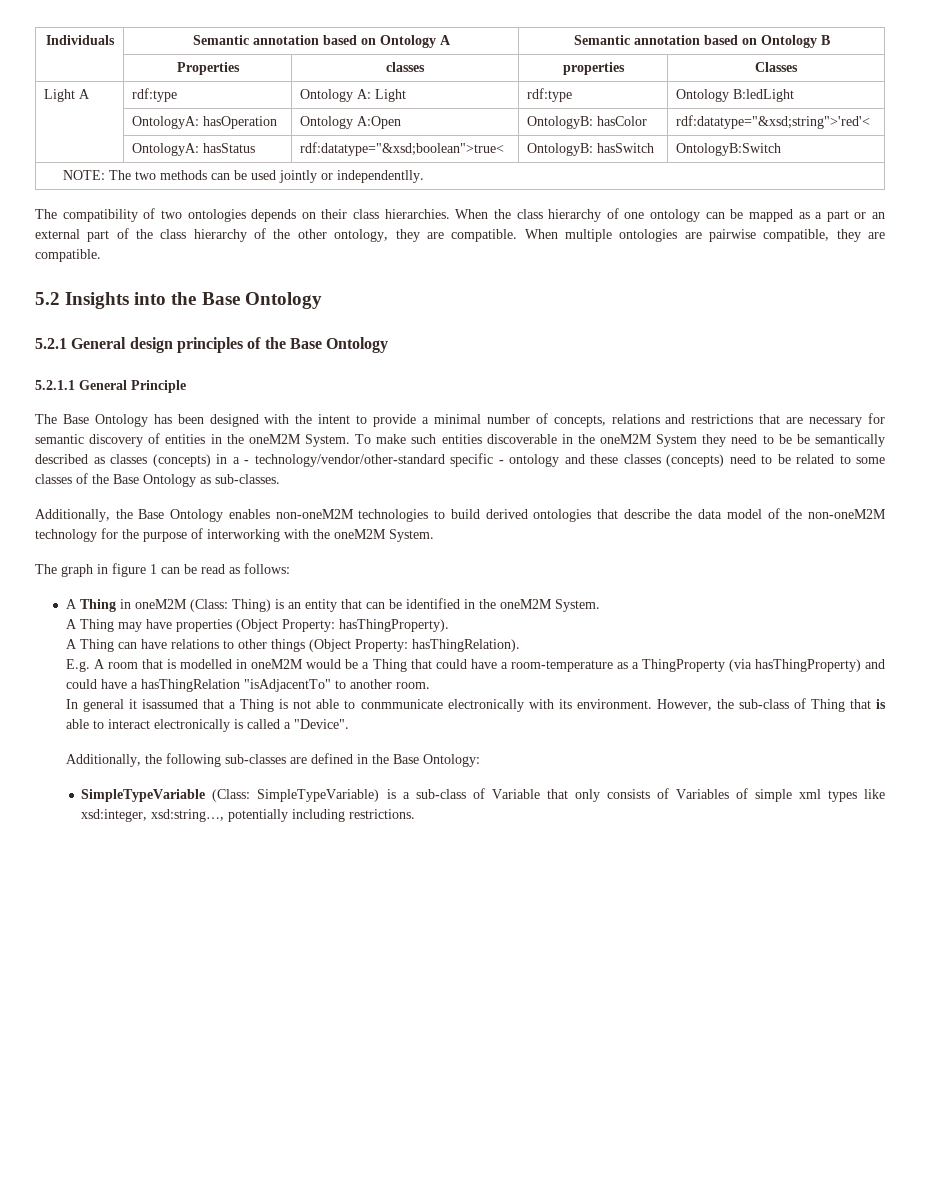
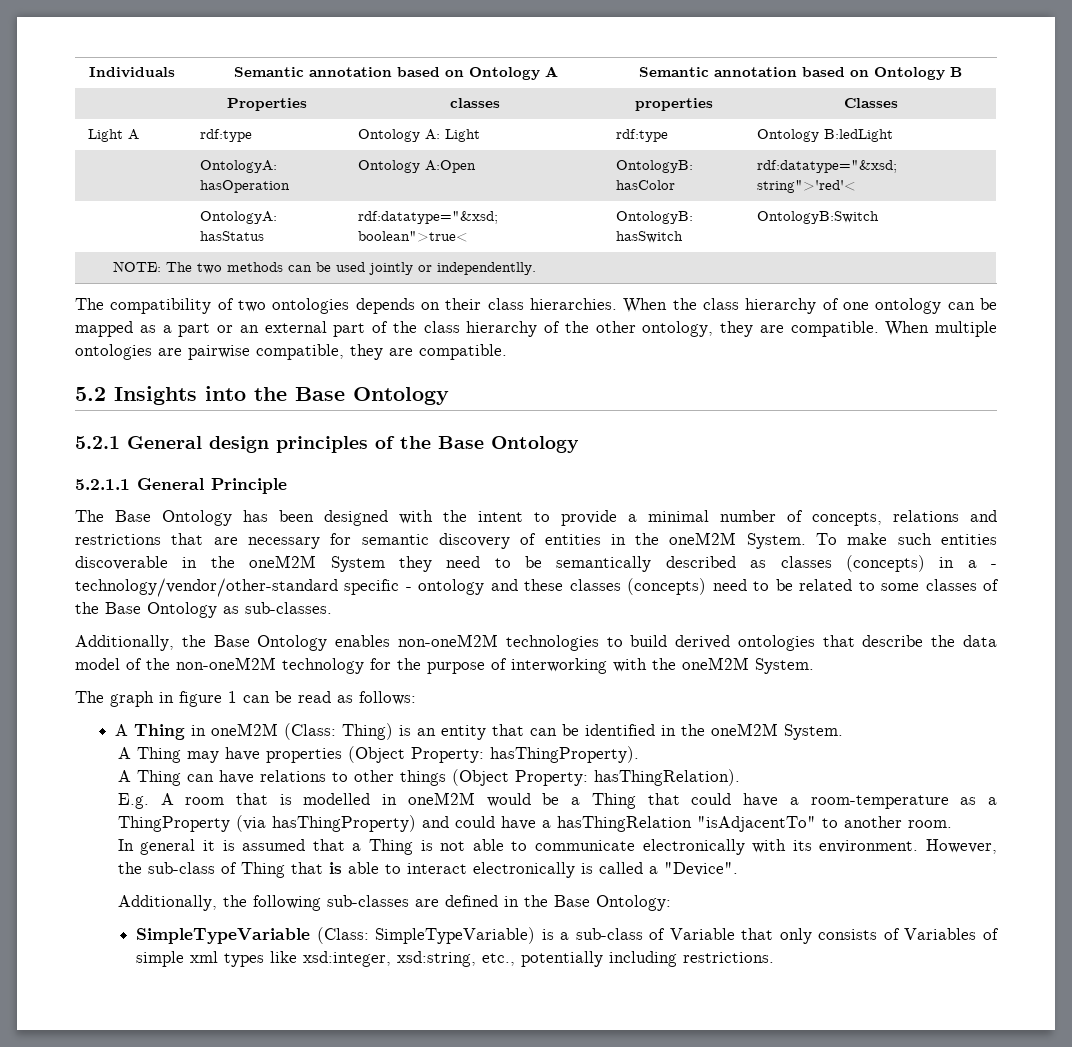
- To make such entities discoverable in the oneM2M System they need to be be semantically described as classes (concepts) in a - technology/vendor/other-standard specific - ontology and these classes (concepts) need to be related to some classes of the Base Ontology as sub-classes.
+ To make such entities discoverable in the oneM2M System they need to be semantically described as classes (concepts) in a - technology/vendor/other-standard specific - ontology and these classes (concepts) need to be related to some classes of the Base Ontology as sub-classes.
- In general it isassumed that a Thing is not able to conmmunicate electronically with its environment.
+ In general it is assumed that a Thing is not able to communicate electronically with its environment.
- SimpleTypeVariable (Class: SimpleTypeVariable) is a sub-class of Variable that only consists of Variables of simple xml types like xsd:integer, xsd:string…, potentially including restrictions.
+ SimpleTypeVariable (Class: SimpleTypeVariable) is a sub-class of Variable that only consists of Variables of simple xml types like xsd:integer, xsd:string, etc., potentially including restrictions.

